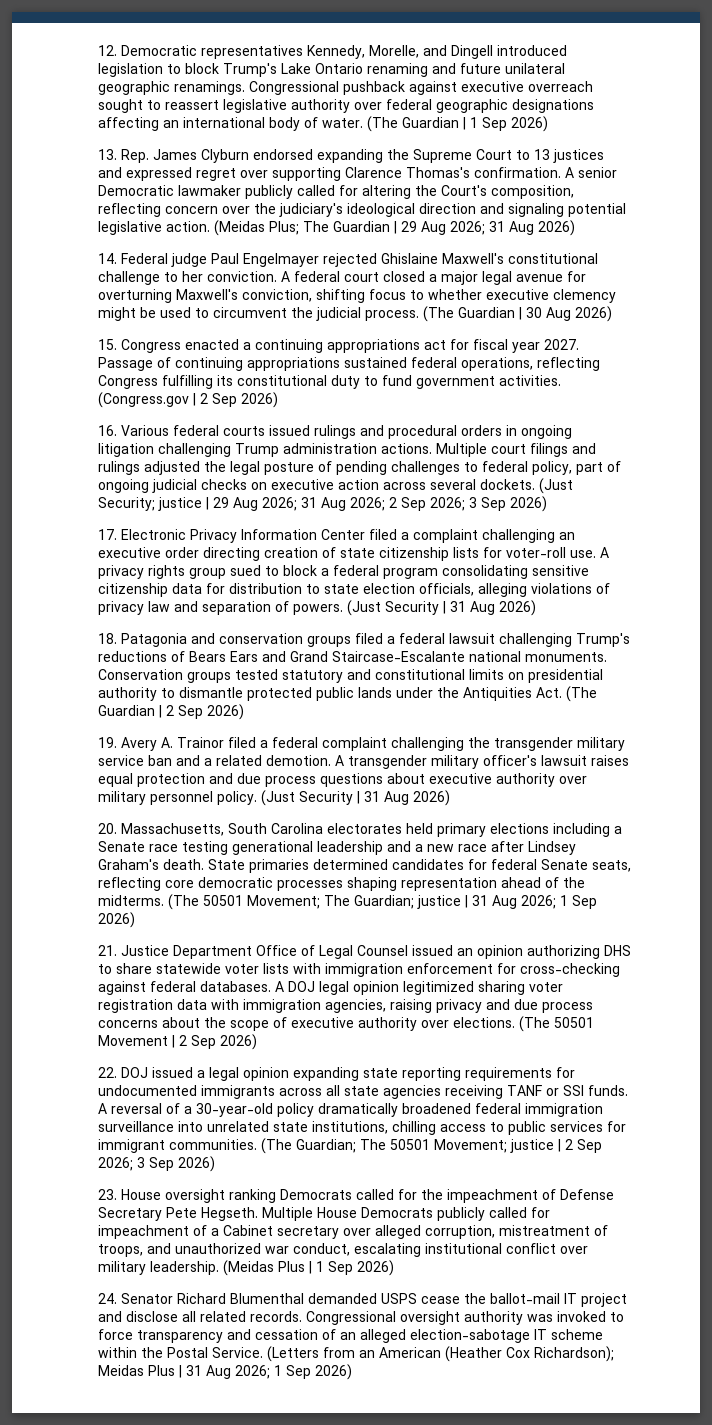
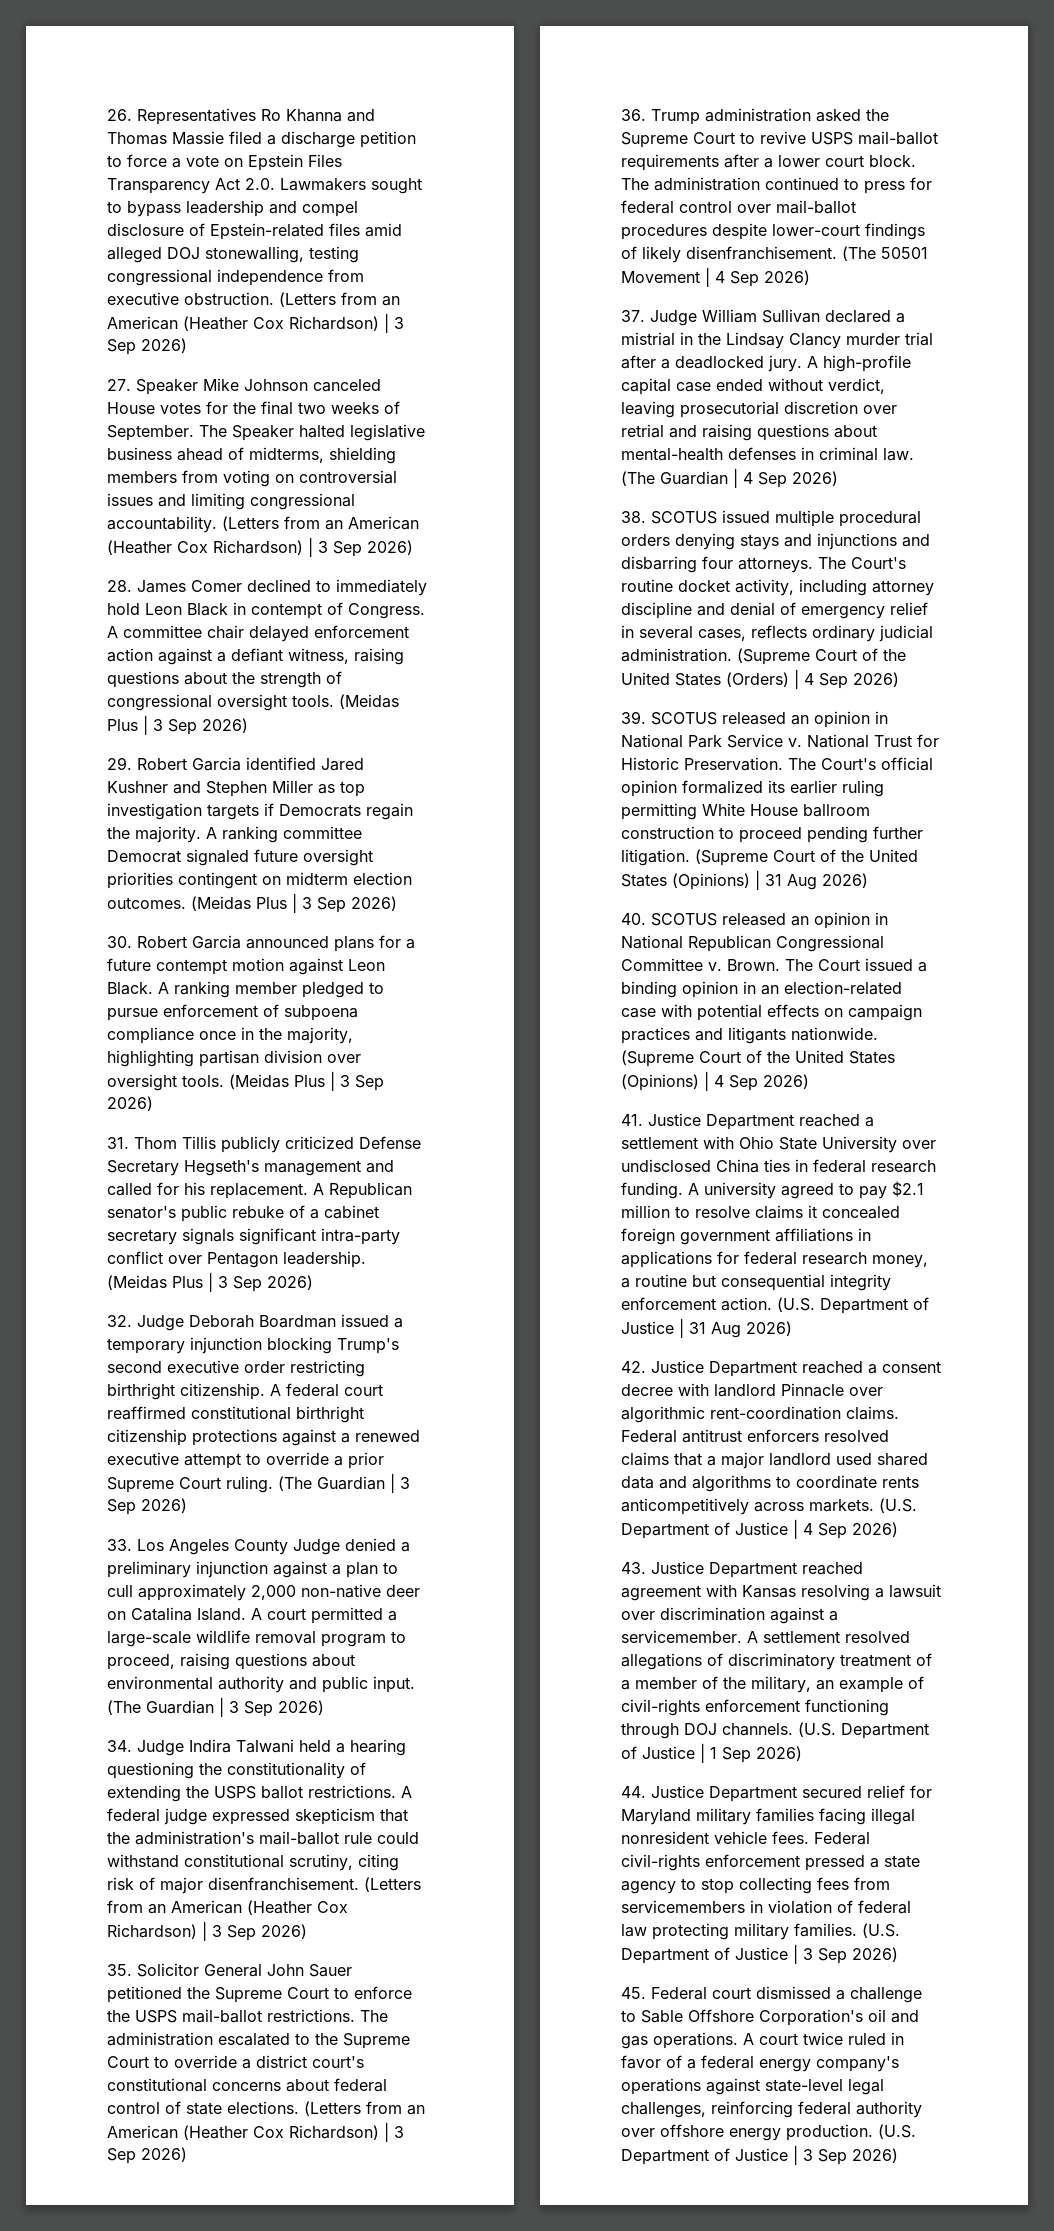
- 12. Democratic representatives Kennedy, Morelle, and Dingell introduced legislation to block Trump's Lake Ontario renaming and future unilateral geographic renamings. Congressional pushback against executive overreach sought to reassert legislative authority over federal geographic designations affecting an international body of water. (The Guardian | 1 Sep 2026)
- 13. Rep. James Clyburn endorsed expanding the Supreme Court to 13 justices and expressed regret over supporting Clarence Thomas's confirmation. A senior Democratic lawmaker publicly called for altering the Court's composition, reflecting concern over the judiciary's ideological direction and signaling potential legislative action. (Meidas Plus; The Guardian | 29 Aug 2026; 31 Aug 2026)
- 14. Federal judge Paul Engelmayer rejected Ghislaine Maxwell's constitutional challenge to her conviction. A federal court closed a major legal avenue for overturning Maxwell's conviction, shifting focus to whether executive clemency might be used to circumvent the judicial process. (The Guardian | 30 Aug 2026)
- 15. Congress enacted a continuing appropriations act for fiscal year 2027. Passage of continuing appropriations sustained federal operations, reflecting Congress fulfilling its constitutional duty to fund government activities. (Congress.gov | 2 Sep 2026)
- 16. Various federal courts issued rulings and procedural orders in ongoing litigation challenging Trump administration actions. Multiple court filings and rulings adjusted the legal posture of pending challenges to federal policy, part of ongoing judicial checks on executive action across several dockets. (Just Security; justice | 29 Aug 2026; 31 Aug 2026; 2 Sep 2026; 3 Sep 2026)
- 17. Electronic Privacy Information Center filed a complaint challenging an executive order directing creation of state citizenship lists for voter-roll use. A privacy rights group sued to block a federal program consolidating sensitive citizenship data for distribution to state election officials, alleging violations of privacy law and separation of powers. (Just Security | 31 Aug 2026)
- 18. Patagonia and conservation groups filed a federal lawsuit challenging Trump's reductions of Bears Ears and Grand Staircase-Escalante national monuments. Conservation groups tested statutory and constitutional limits on presidential authority to dismantle protected public lands under the Antiquities Act. (The Guardian | 2 Sep 2026)
- 19. Avery A. Trainor filed a federal complaint challenging the transgender military service ban and a related demotion. A transgender military officer's lawsuit raises equal protection and due process questions about executive authority over military personnel policy. (Just Security | 31 Aug 2026)
- 20. Massachusetts, South Carolina electorates held primary elections including a Senate race testing generational leadership and a new race after Lindsey Graham's death. State primaries determined candidates for federal Senate seats, reflecting core democratic processes shaping representation ahead of the midterms. (The 50501 Movement; The Guardian; justice | 31 Aug 2026; 1 Sep 2026)
- 21. Justice Department Office of Legal Counsel issued an opinion authorizing DHS to share statewide voter lists with immigration enforcement for cross-checking against federal databases. A DOJ legal opinion legitimized sharing voter registration data with immigration agencies, raising privacy and due process concerns about the scope of executive authority over elections. (The 50501 Movement | 2 Sep 2026)
- 22. DOJ issued a legal opinion expanding state reporting requirements for undocumented immigrants across all state agencies receiving TANF or SSI funds. A reversal of a 30-year-old policy dramatically broadened federal immigration surveillance into unrelated state institutions, chilling access to public services for immigrant communities. (The Guardian; The 50501 Movement; justice | 2 Sep 2026; 3 Sep 2026)
- 23. House oversight ranking Democrats called for the impeachment of Defense Secretary Pete Hegseth. Multiple House Democrats publicly called for impeachment of a Cabinet secretary over alleged corruption, mistreatment of troops, and unauthorized war conduct, escalating institutional conflict over military leadership. (Meidas Plus | 1 Sep 2026)
- 24. Senator Richard Blumenthal demanded USPS cease the ballot-mail IT project and disclose all related records. Congressional oversight authority was invoked to force transparency and cessation of an alleged election-sabotage IT scheme within the Postal Service. (Letters from an American (Heather Cox Richardson); Meidas Plus | 31 Aug 2026; 1 Sep 2026)
+ 26. Representatives Ro Khanna and Thomas Massie filed a discharge petition to force a vote on Epstein Files Transparency Act 2.0. Lawmakers sought to bypass leadership and compel disclosure of Epstein-related files amid alleged DOJ stonewalling, testing congressional independence from executive obstruction. (Letters from an American (Heather Cox Richardson) | 3 Sep 2026)
+ 27. Speaker Mike Johnson canceled House votes for the final two weeks of September. The Speaker halted legislative business ahead of midterms, shielding members from voting on controversial issues and limiting congressional accountability. (Letters from an American (Heather Cox Richardson) | 3 Sep 2026)
+ 28. James Comer declined to immediately hold Leon Black in contempt of Congress. A committee chair delayed enforcement action against a defiant witness, raising questions about the strength of congressional oversight tools. (Meidas Plus | 3 Sep 2026)
+ 29. Robert Garcia identified Jared Kushner and Stephen Miller as top investigation targets if Democrats regain the majority. A ranking committee Democrat signaled future oversight priorities contingent on midterm election outcomes. (Meidas Plus | 3 Sep 2026)
+ 30. Robert Garcia announced plans for a future contempt motion against Leon Black. A ranking member pledged to pursue enforcement of subpoena compliance once in the majority, highlighting partisan division over oversight tools. (Meidas Plus | 3 Sep 2026)
+ 31. Thom Tillis publicly criticized Defense Secretary Hegseth's management and called for his replacement. A Republican senator's public rebuke of a cabinet secretary signals significant intra-party conflict over Pentagon leadership. (Meidas Plus | 3 Sep 2026)
+ 32. Judge Deborah Boardman issued a temporary injunction blocking Trump's second executive order restricting birthright citizenship. A federal court reaffirmed constitutional birthright citizenship protections against a renewed executive attempt to override a prior Supreme Court ruling. (The Guardian | 3 Sep 2026)
+ 33. Los Angeles County Judge denied a preliminary injunction against a plan to cull approximately 2,000 non-native deer on Catalina Island. A court permitted a large-scale wildlife removal program to proceed, raising questions about environmental authority and public input. (The Guardian | 3 Sep 2026)
+ 34. Judge Indira Talwani held a hearing questioning the constitutionality of extending the USPS ballot restrictions. A federal judge expressed skepticism that the administration's mail-ballot rule could withstand constitutional scrutiny, citing risk of major disenfranchisement. (Letters from an American (Heather Cox Richardson) | 3 Sep 2026)
+ 35. Solicitor General John Sauer petitioned the Supreme Court to enforce the USPS mail-ballot restrictions. The administration escalated to the Supreme Court to override a district court's constitutional concerns about federal control of state elections. (Letters from an American (Heather Cox Richardson) | 3 Sep 2026)
+ 36. Trump administration asked the Supreme Court to revive USPS mail-ballot requirements after a lower court block. The administration continued to press for federal control over mail-ballot procedures despite lower-court findings of likely disenfranchisement. (The 50501 Movement | 4 Sep 2026)
+ 37. Judge William Sullivan declared a mistrial in the Lindsay Clancy murder trial after a deadlocked jury. A high-profile capital case ended without verdict, leaving prosecutorial discretion over retrial and raising questions about mental-health defenses in criminal law. (The Guardian | 4 Sep 2026)
+ 38. SCOTUS issued multiple procedural orders denying stays and injunctions and disbarring four attorneys. The Court's routine docket activity, including attorney discipline and denial of emergency relief in several cases, reflects ordinary judicial administration. (Supreme Court of the United States (Orders) | 4 Sep 2026)
+ 39. SCOTUS released an opinion in National Park Service v. National Trust for Historic Preservation. The Court's official opinion formalized its earlier ruling permitting White House ballroom construction to proceed pending further litigation. (Supreme Court of the United States (Opinions) | 31 Aug 2026)
+ 40. SCOTUS released an opinion in National Republican Congressional Committee v. Brown. The Court issued a binding opinion in an election-related case with potential effects on campaign practices and litigants nationwide. (Supreme Court of the United States (Opinions) | 4 Sep 2026)
+ 41. Justice Department reached a settlement with Ohio State University over undisclosed China ties in federal research funding. A university agreed to pay $2.1 million to resolve claims it concealed foreign government affiliations in applications for federal research money, a routine but consequential integrity enforcement action. (U.S. Department of Justice | 31 Aug 2026)
+ 42. Justice Department reached a consent decree with landlord Pinnacle over algorithmic rent-coordination claims. Federal antitrust enforcers resolved claims that a major landlord used shared data and algorithms to coordinate rents anticompetitively across markets. (U.S. Department of Justice | 4 Sep 2026)
+ 43. Justice Department reached agreement with Kansas resolving a lawsuit over discrimination against a servicemember. A settlement resolved allegations of discriminatory treatment of a member of the military, an example of civil-rights enforcement functioning through DOJ channels. (U.S. Department of Justice | 1 Sep 2026)
+ 44. Justice Department secured relief for Maryland military families facing illegal nonresident vehicle fees. Federal civil-rights enforcement pressed a state agency to stop collecting fees from servicemembers in violation of federal law protecting military families. (U.S. Department of Justice | 3 Sep 2026)
+ 45. Federal court dismissed a challenge to Sable Offshore Corporation's oil and gas operations. A court twice ruled in favor of a federal energy company's operations against state-level legal challenges, reinforcing federal authority over offshore energy production. (U.S. Department of Justice | 3 Sep 2026)

